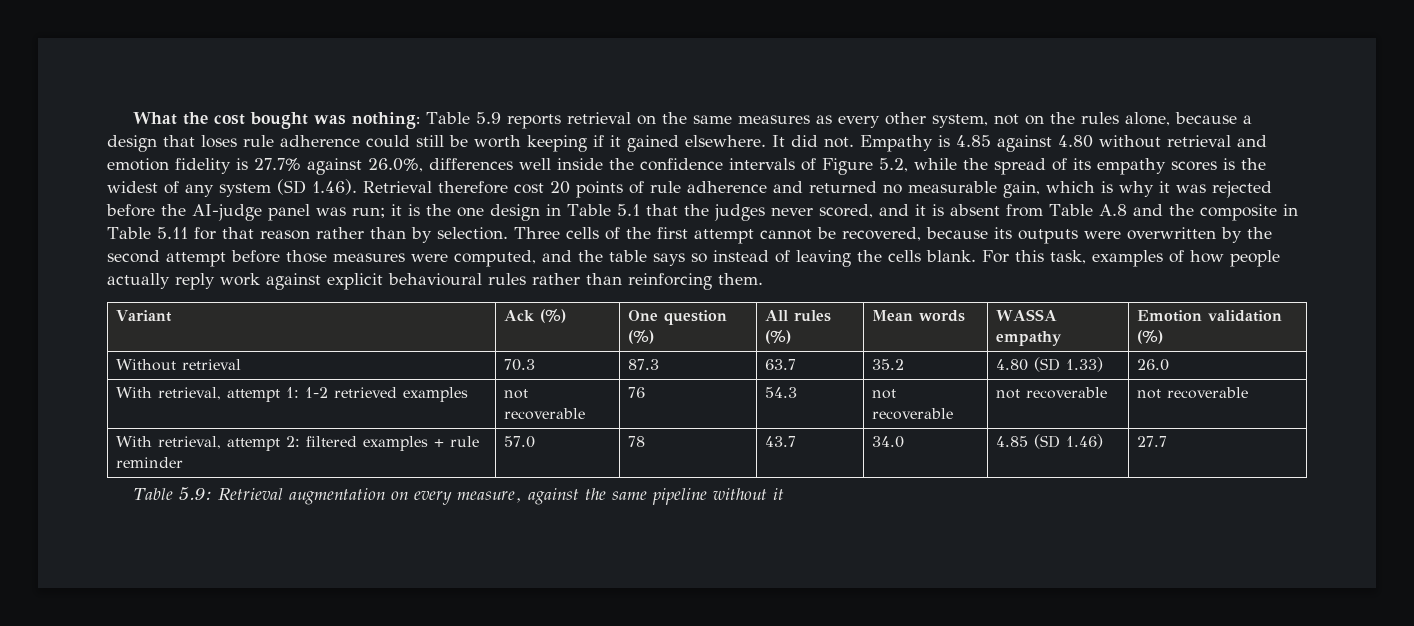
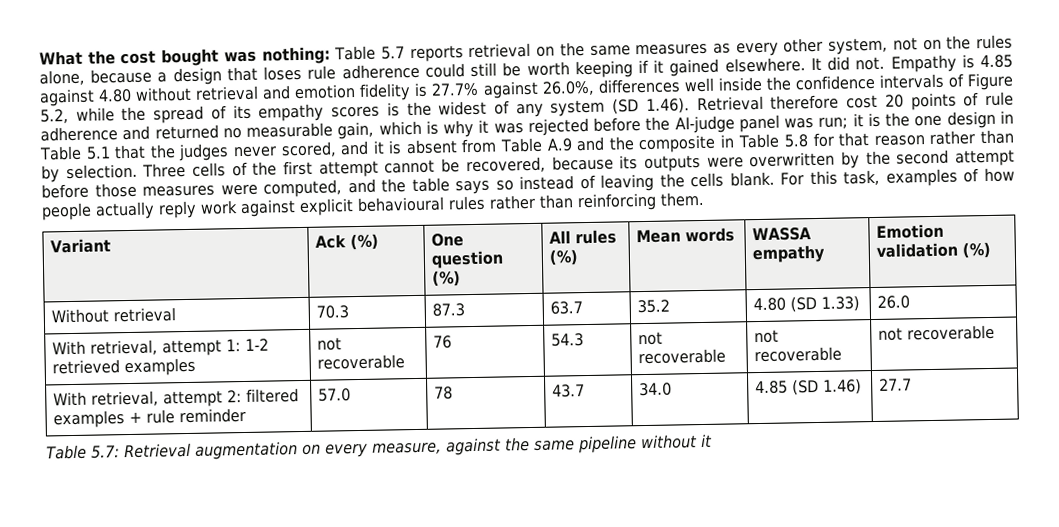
- What the cost bought was nothing: Table 5.9 reports retrieval on the same measures as every other system, not on the rules alone, because a design that loses rule adherence could still be worth keeping if it gained elsewhere.
+ What the cost bought was nothing: Table 5.7 reports retrieval on the same measures as every other system, not on the rules alone, because a design that loses rule adherence could still be worth keeping if it gained elsewhere.
- it is the one design in Table 5.1 that the judges never scored, and it is absent from Table A.8 and the composite in Table 5.11 for that reason rather than by selection.
+ it is the one design in Table 5.1 that the judges never scored, and it is absent from Table A.9 and the composite in Table 5.8 for that reason rather than by selection.
- Table 5.9: Retrieval augmentation on every measure, against the same pipeline without it
+ Table 5.7: Retrieval augmentation on every measure, against the same pipeline without it

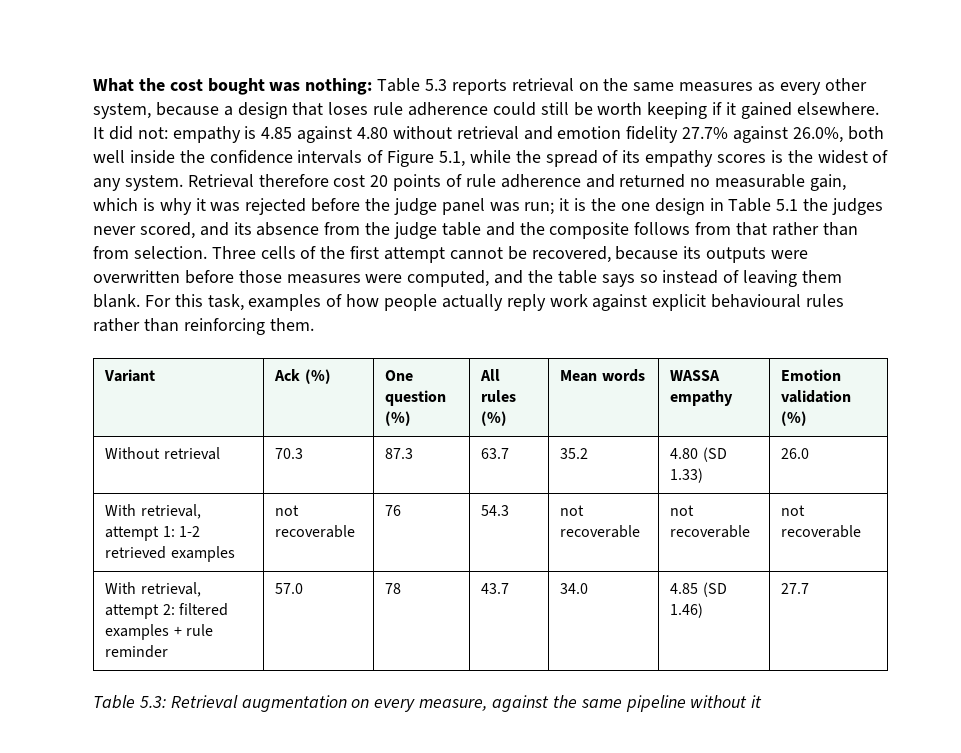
- What the cost bought was nothing: Table 5.7 reports retrieval on the same measures as every other system, not on the rules alone, because a design that loses rule adherence could still be worth keeping if it gained elsewhere.
+ What the cost bought was nothing: Table 5.3 reports retrieval on the same measures as every other system, because a design that loses rule adherence could still be worth keeping if it gained elsewhere.
- It did not. Empathy is 4.85 against 4.80 without retrieval and emotion fidelity is 27.7% against 26.0%, differences well inside the confidence intervals of Figure 5.2, while the spread of its empathy scores is the widest of any system (SD 1.46). Retrieval therefore cost 20 points of rule adherence and returned no measurable gain, which is why it was rejected before the AI-judge panel was run;
+ It did not: empathy is 4.85 against 4.80 without retrieval and emotion fidelity 27.7% against 26.0%, both well inside the confidence intervals of Figure 5.1, while the spread of its empathy scores is the widest of any system. Retrieval therefore cost 20 points of rule adherence and returned no measurable gain, which is why it was rejected before the judge panel was run;
- it is the one design in Table 5.1 that the judges never scored, and it is absent from Table A.9 and the composite in Table 5.8 for that reason rather than by selection.
+ it is the one design in Table 5.1 the judges never scored, and its absence from the judge table and the composite follows from that rather than from selection.
- Three cells of the first attempt cannot be recovered, because its outputs were overwritten by the second attempt before those measures were computed, and the table says so instead of leaving the cells blank.
+ Three cells of the first attempt cannot be recovered, because its outputs were overwritten before those measures were computed, and the table says so instead of leaving them blank.
- Table 5.7: Retrieval augmentation on every measure, against the same pipeline without it
+ Table 5.3: Retrieval augmentation on every measure, against the same pipeline without it

